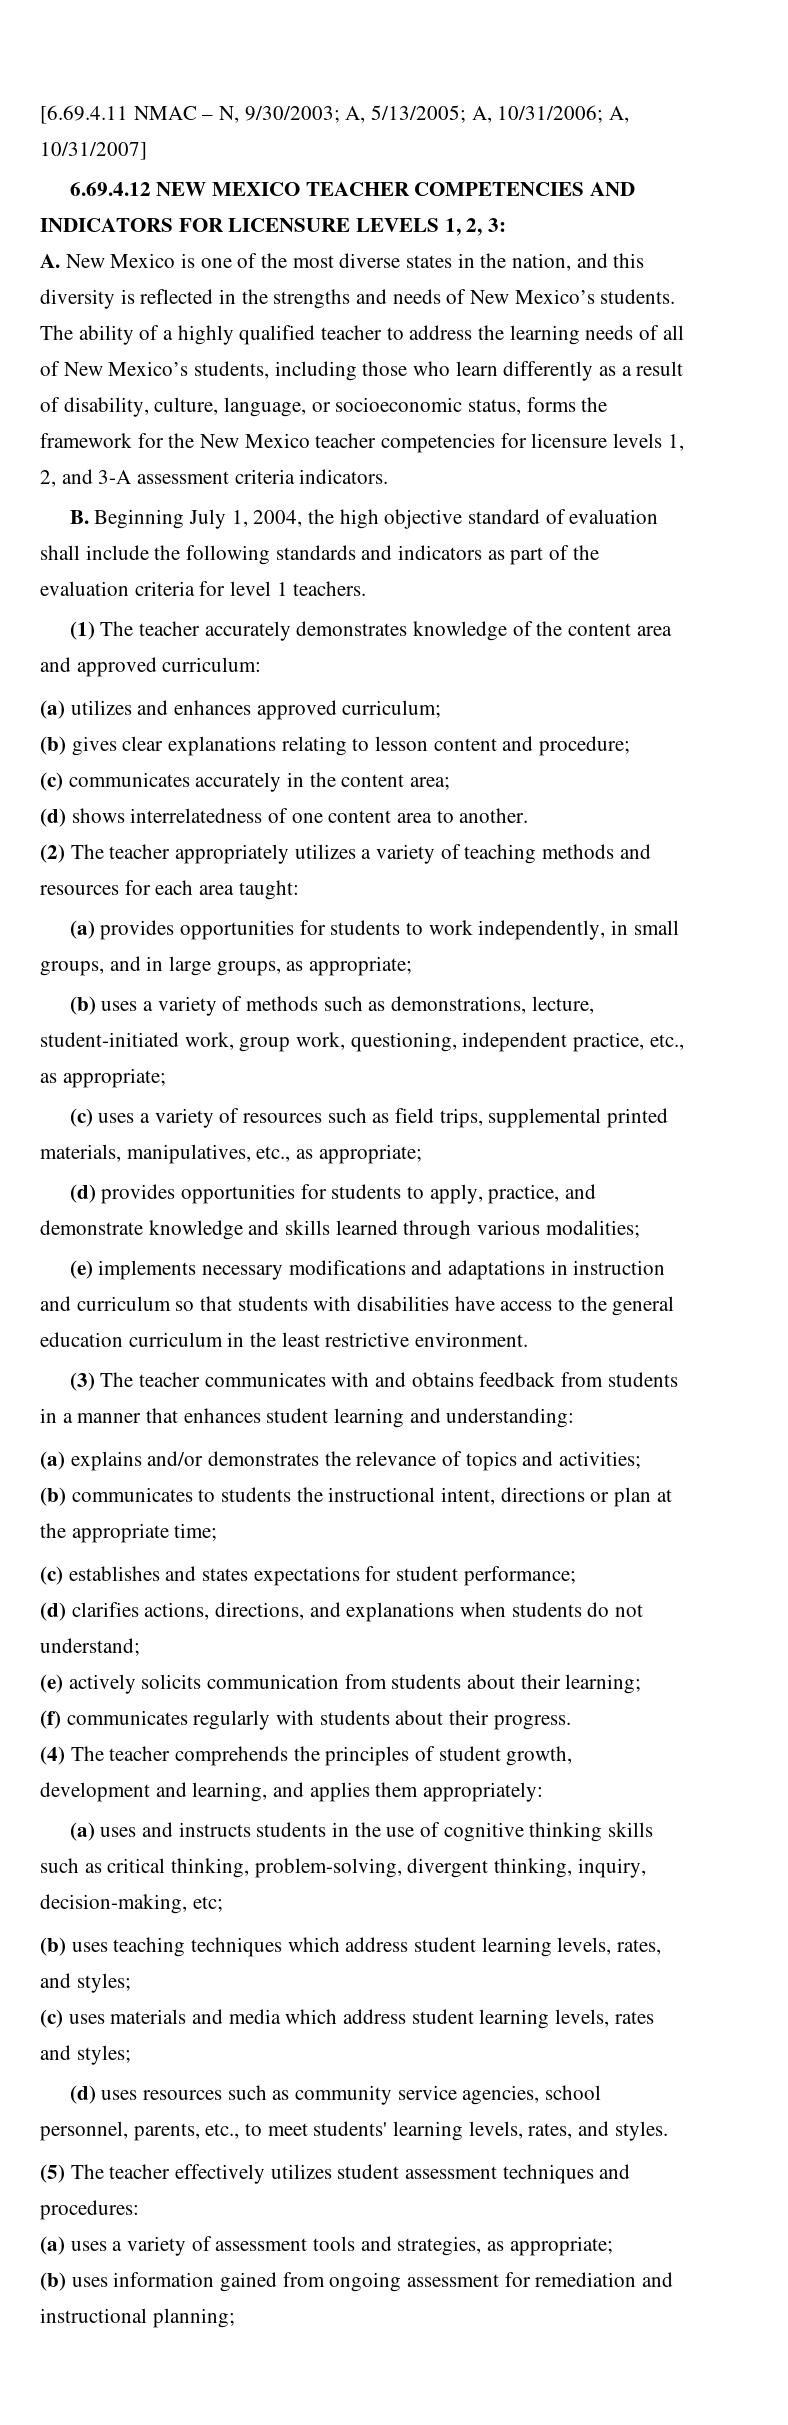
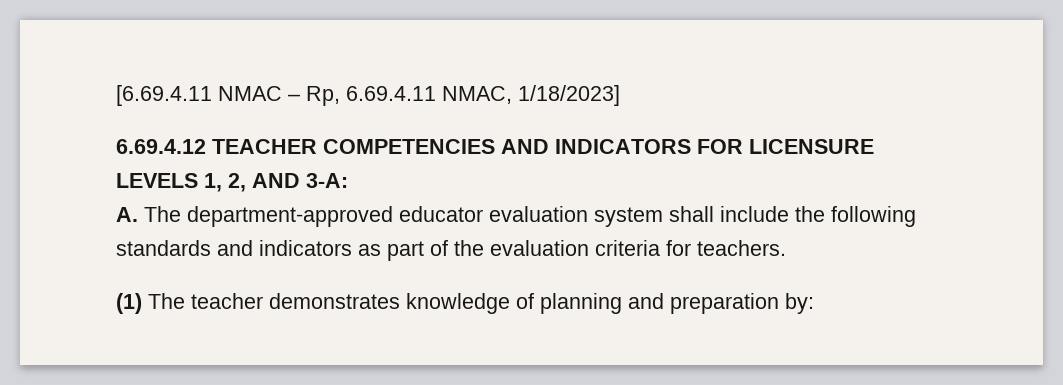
- [6.69.4.11 NMAC – N, 9/30/2003; A, 5/13/2005; A, 10/31/2006; A, 10/31/2007]
+ [6.69.4.11 NMAC – Rp, 6.69.4.11 NMAC, 1/18/2023]
- 6.69.4.12 NEW MEXICO TEACHER COMPETENCIES AND INDICATORS FOR LICENSURE LEVELS 1, 2, 3:
+ 6.69.4.12 TEACHER COMPETENCIES AND INDICATORS FOR LICENSURE LEVELS 1, 2, AND 3-A:
- A. New Mexico is one of the most diverse states in the nation, and this diversity is reflected in the strengths and needs of New Mexico’s students. The ability of a highly qualified teacher to address the learning needs of all of New Mexico’s students, including those who learn differently as a result of disability, culture, language, or socioeconomic status, forms the framework for the New Mexico teacher competencies for licensure levels 1, 2, and 3-A assessment criteria indicators.
- B. Beginning July 1, 2004, the high objective standard of evaluation shall include the following standards and indicators as part of the evaluation criteria for level 1 teachers.
+ A. The department-approved educator evaluation system shall include the following standards and indicators as part of the evaluation criteria for teachers.
- (1) The teacher accurately demonstrates knowledge of the content area and approved curriculum:
- (a) utilizes and enhances approved curriculum;
- (b) gives clear explanations relating to lesson content and procedure;
- (c) communicates accurately in the content area;
- (d) shows interrelatedness of one content area to another.
- (2) The teacher appropriately utilizes a variety of teaching methods and resources for each area taught:
- (a) provides opportunities for students to work independently, in small groups, and in large groups, as appropriate;
- (b) uses a variety of methods such as demonstrations, lecture, student-initiated work, group work, questioning, independent practice, etc., as appropriate;
- (c) uses a variety of resources such as field trips, supplemental printed materials, manipulatives, etc., as appropriate;
- (d) provides opportunities for students to apply, practice, and demonstrate knowledge and skills learned through various modalities;
- (e) implements necessary modifications and adaptations in instruction and curriculum so that students with disabilities have access to the general education curriculum in the least restrictive environment.
- (3) The teacher communicates with and obtains feedback from students in a manner that enhances student learning and understanding:
- (a) explains and/or demonstrates the relevance of topics and activities;
- (b) communicates to students the instructional intent, directions or plan at the appropriate time;
- (c) establishes and states expectations for student performance;
- (d) clarifies actions, directions, and explanations when students do not understand;
- (e) actively solicits communication from students about their learning;
- (f) communicates regularly with students about their progress.
- (4) The teacher comprehends the principles of student growth, development and learning, and applies them appropriately:
- (a) uses and instructs students in the use of cognitive thinking skills such as critical thinking, problem-solving, divergent thinking, inquiry, decision-making, etc;
- (b) uses teaching techniques which address student learning levels, rates, and styles;
- (c) uses materials and media which address student learning levels, rates and styles;
- (d) uses resources such as community service agencies, school personnel, parents, etc., to meet students' learning levels, rates, and styles.
- (5) The teacher effectively utilizes student assessment techniques and procedures:
- (a) uses a variety of assessment tools and strategies, as appropriate;
- (b) uses information gained from ongoing assessment for remediation and instructional planning;
+ (1) The teacher demonstrates knowledge of planning and preparation by:

